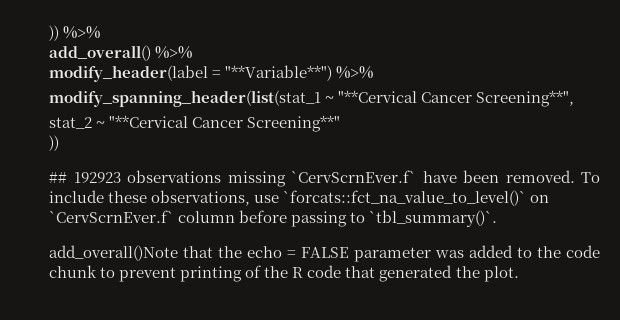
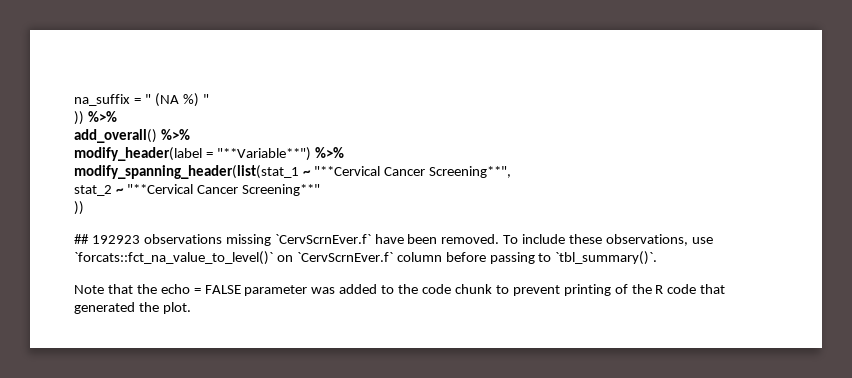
+ na_suffix = " (NA %) "
- add_overall()Note that the echo = FALSE parameter was added to the code chunk to prevent printing of the R code that generated the plot.
+ Note that the echo = FALSE parameter was added to the code chunk to prevent printing of the R code that generated the plot.

